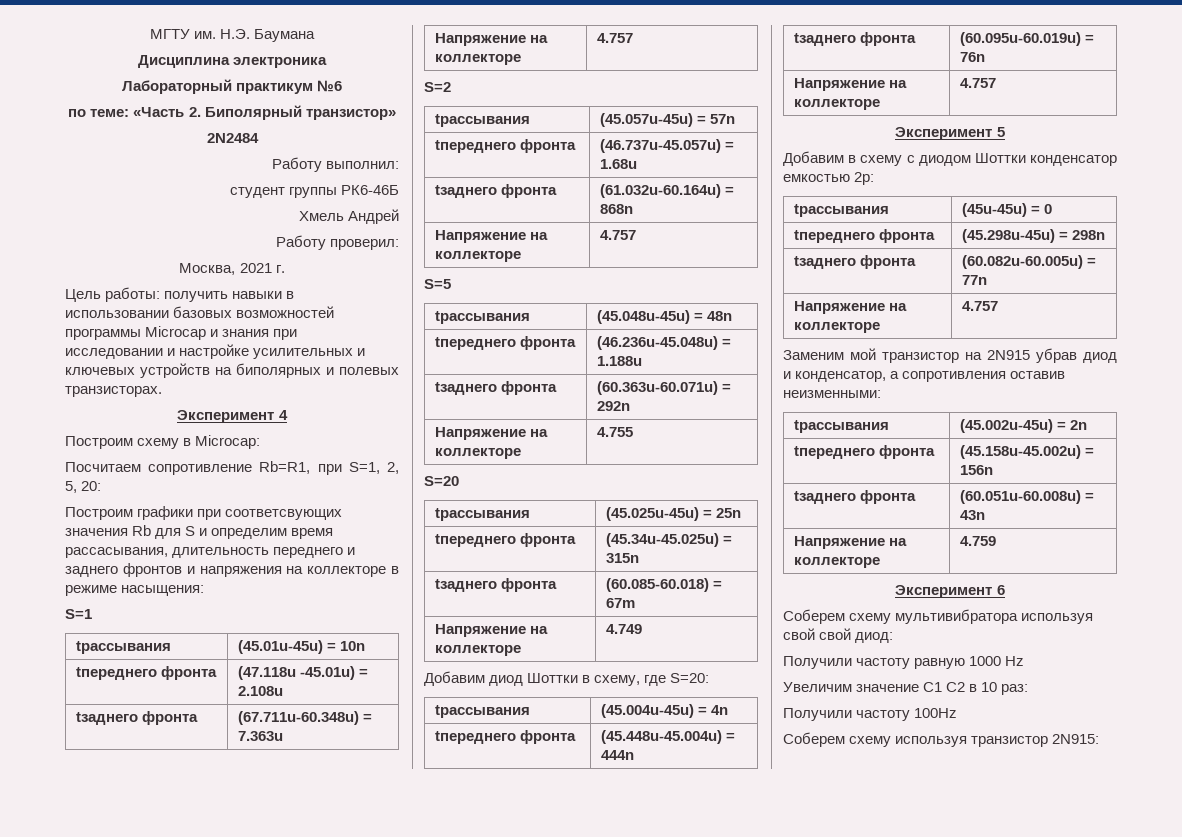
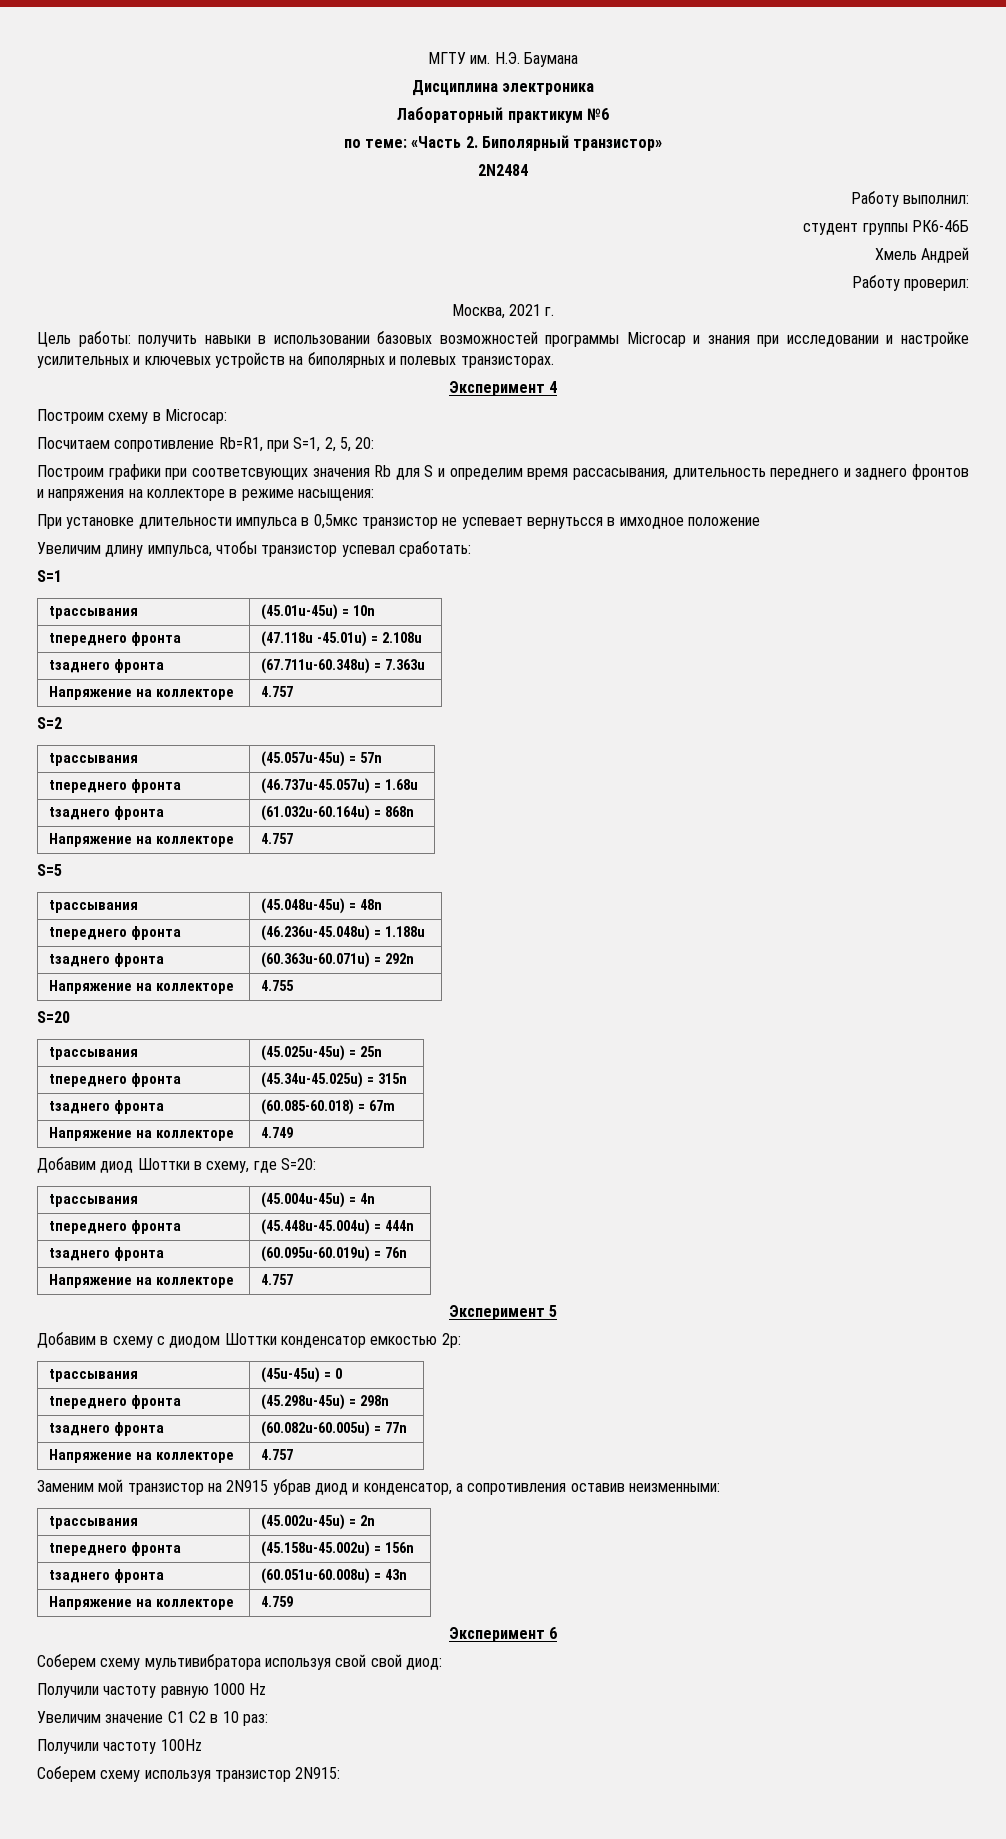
+ При установке длительности импульса в 0,5мкс транзистор не успевает вернутьсся в имходное положение
+ Увеличим длину импульса, чтобы транзистор успевал сработать:

